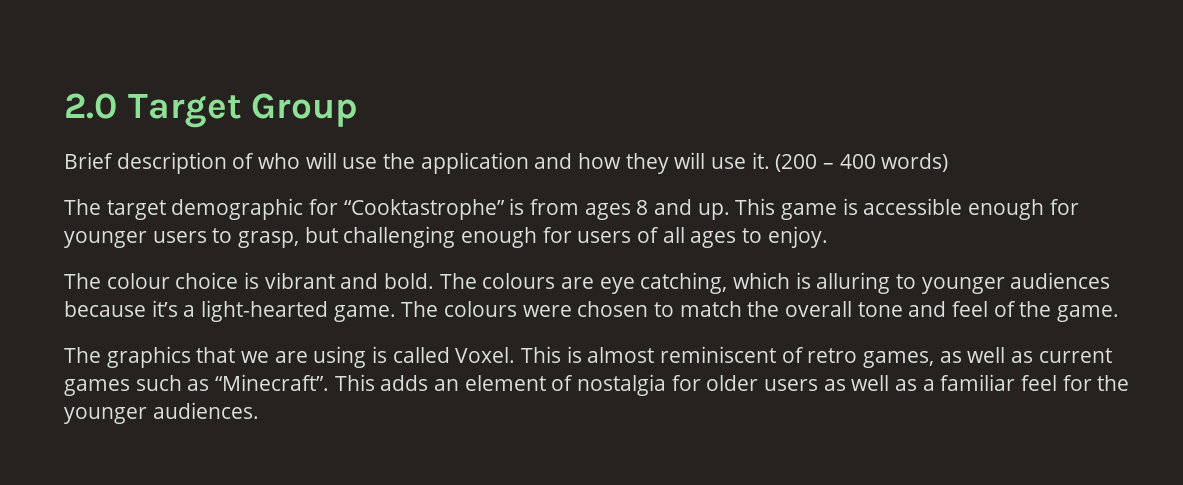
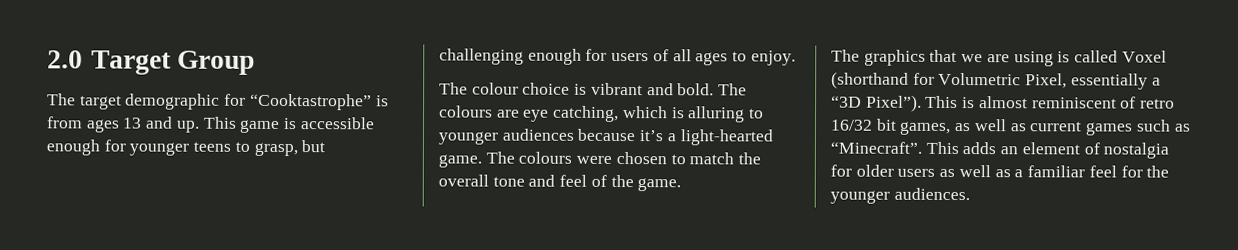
- Brief description of who will use the application and how they will use it. (200 – 400 words)
- The target demographic for “Cooktastrophe” is from ages 8 and up.
+ The target demographic for “Cooktastrophe” is from ages 13 and up.
- This game is accessible enough for younger users to grasp, but challenging enough for users of all ages to enjoy.
+ This game is accessible enough for younger teens to grasp, but challenging enough for users of all ages to enjoy.
- The graphics that we are using is called Voxel.
+ The graphics that we are using is called Voxel (shorthand for Volumetric Pixel, essentially a “3D Pixel”).
- This is almost reminiscent of retro games, as well as current games such as “Minecraft”.
+ This is almost reminiscent of retro 16/32 bit games, as well as current games such as “Minecraft”.

